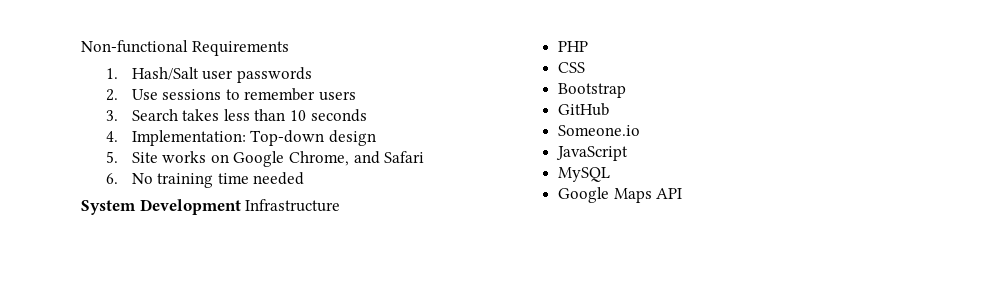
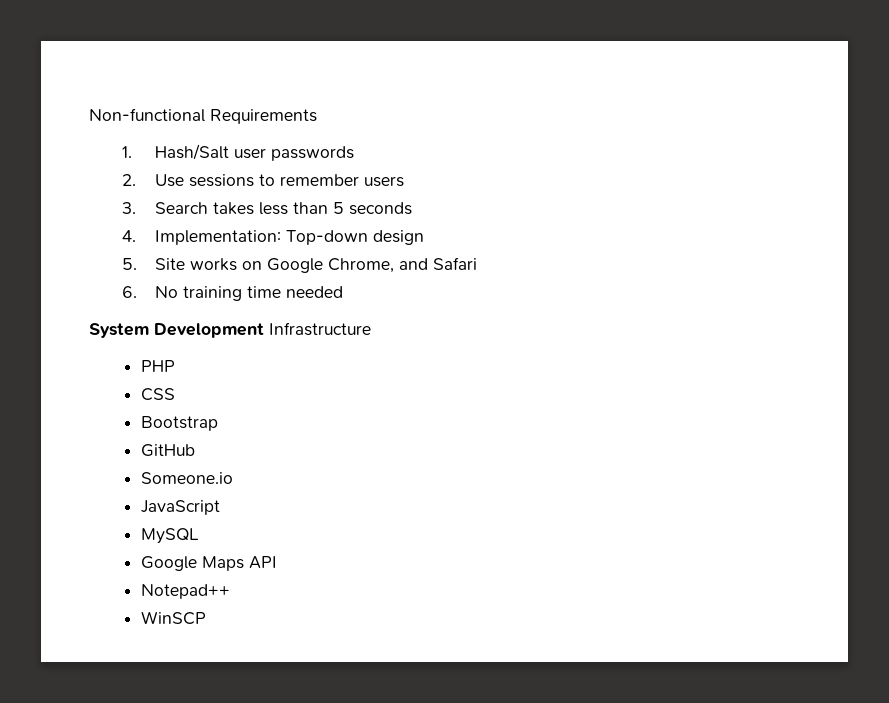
- 3. Search takes less than 10 seconds
+ 3. Search takes less than 5 seconds
+ Notepad++
+ WinSCP

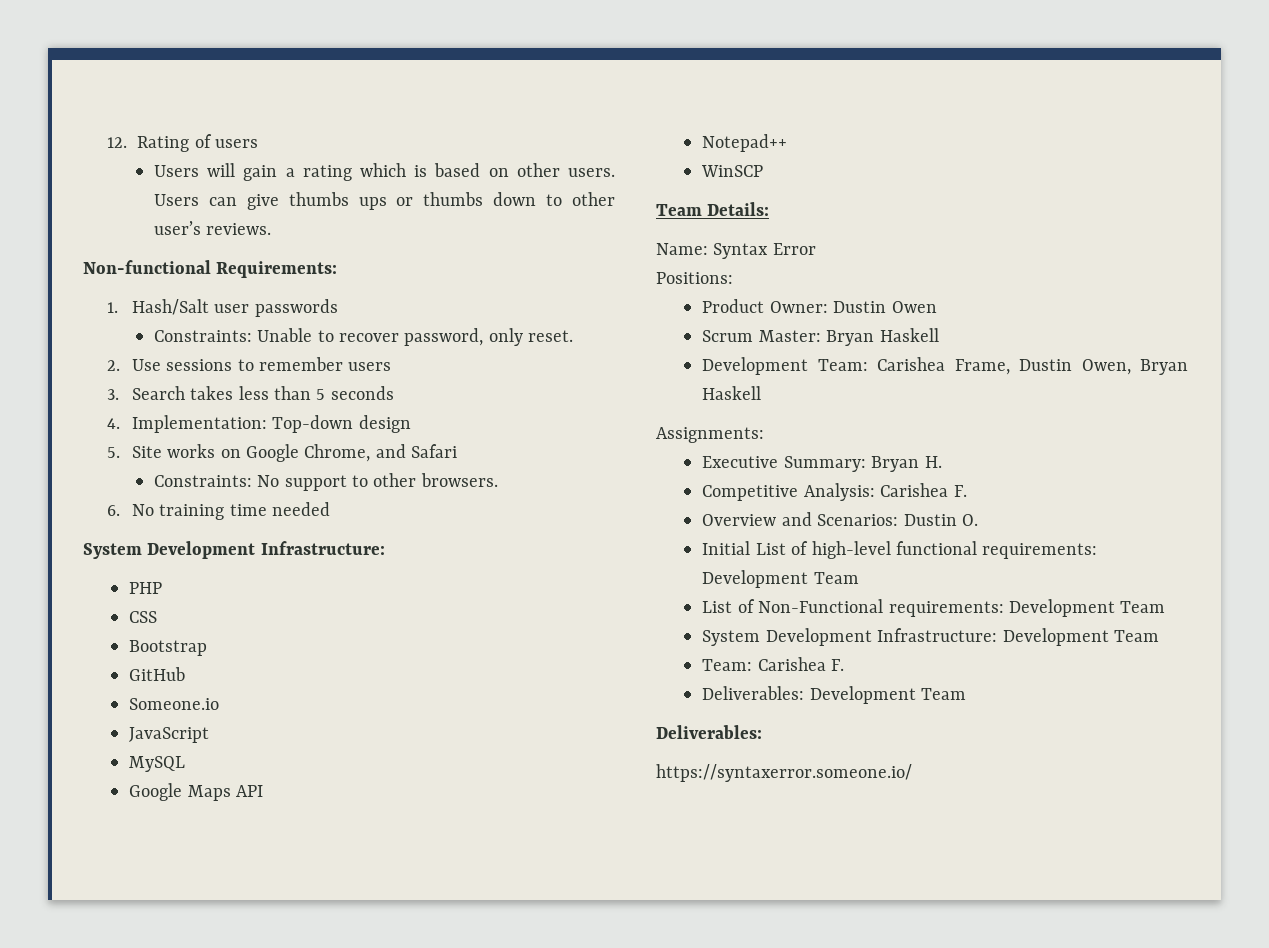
- Non-functional Requirements
+ 12. Rating of users
+ Users will gain a rating which is based on other users. Users can give thumbs ups or thumbs down to other user’s reviews.
+ Non-functional Requirements:
  1. Hash/Salt user passwords
+ Constraints: Unable to recover password, only reset.
+ Constraints: No support to other browsers.
  6. No training time needed
- System Development Infrastructure
+ System Development Infrastructure:
+ Team Details:
+ Name: Syntax Error
+ Positions:
+ Product Owner: Dustin Owen
+ Scrum Master: Bryan Haskell
+ Development Team: Carishea Frame, Dustin Owen, Bryan Haskell
+ Assignments:
+ Executive Summary: Bryan H.
+ Competitive Analysis: Carishea F.
+ Overview and Scenarios: Dustin O.
+ Initial List of high-level functional requirements: Development Team
+ List of Non-Functional requirements: Development Team
+ System Development Infrastructure: Development Team
+ Team: Carishea F.
+ Deliverables: Development Team
+ Deliverables:
+ https://syntaxerror.someone.io/

